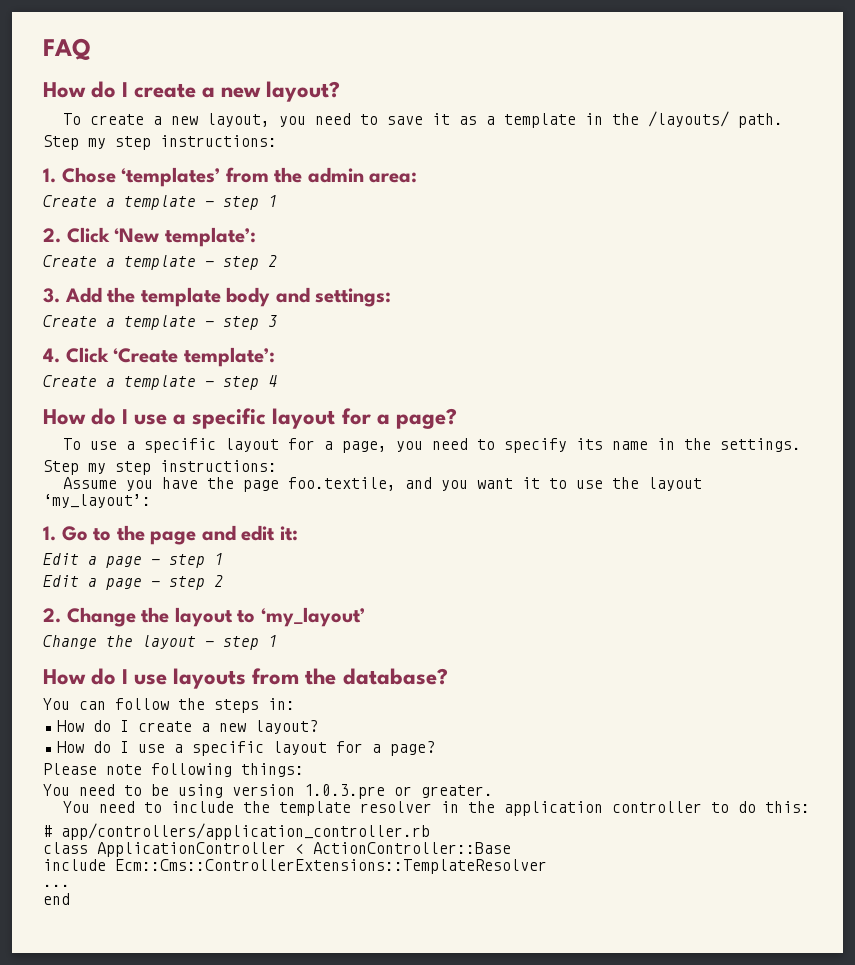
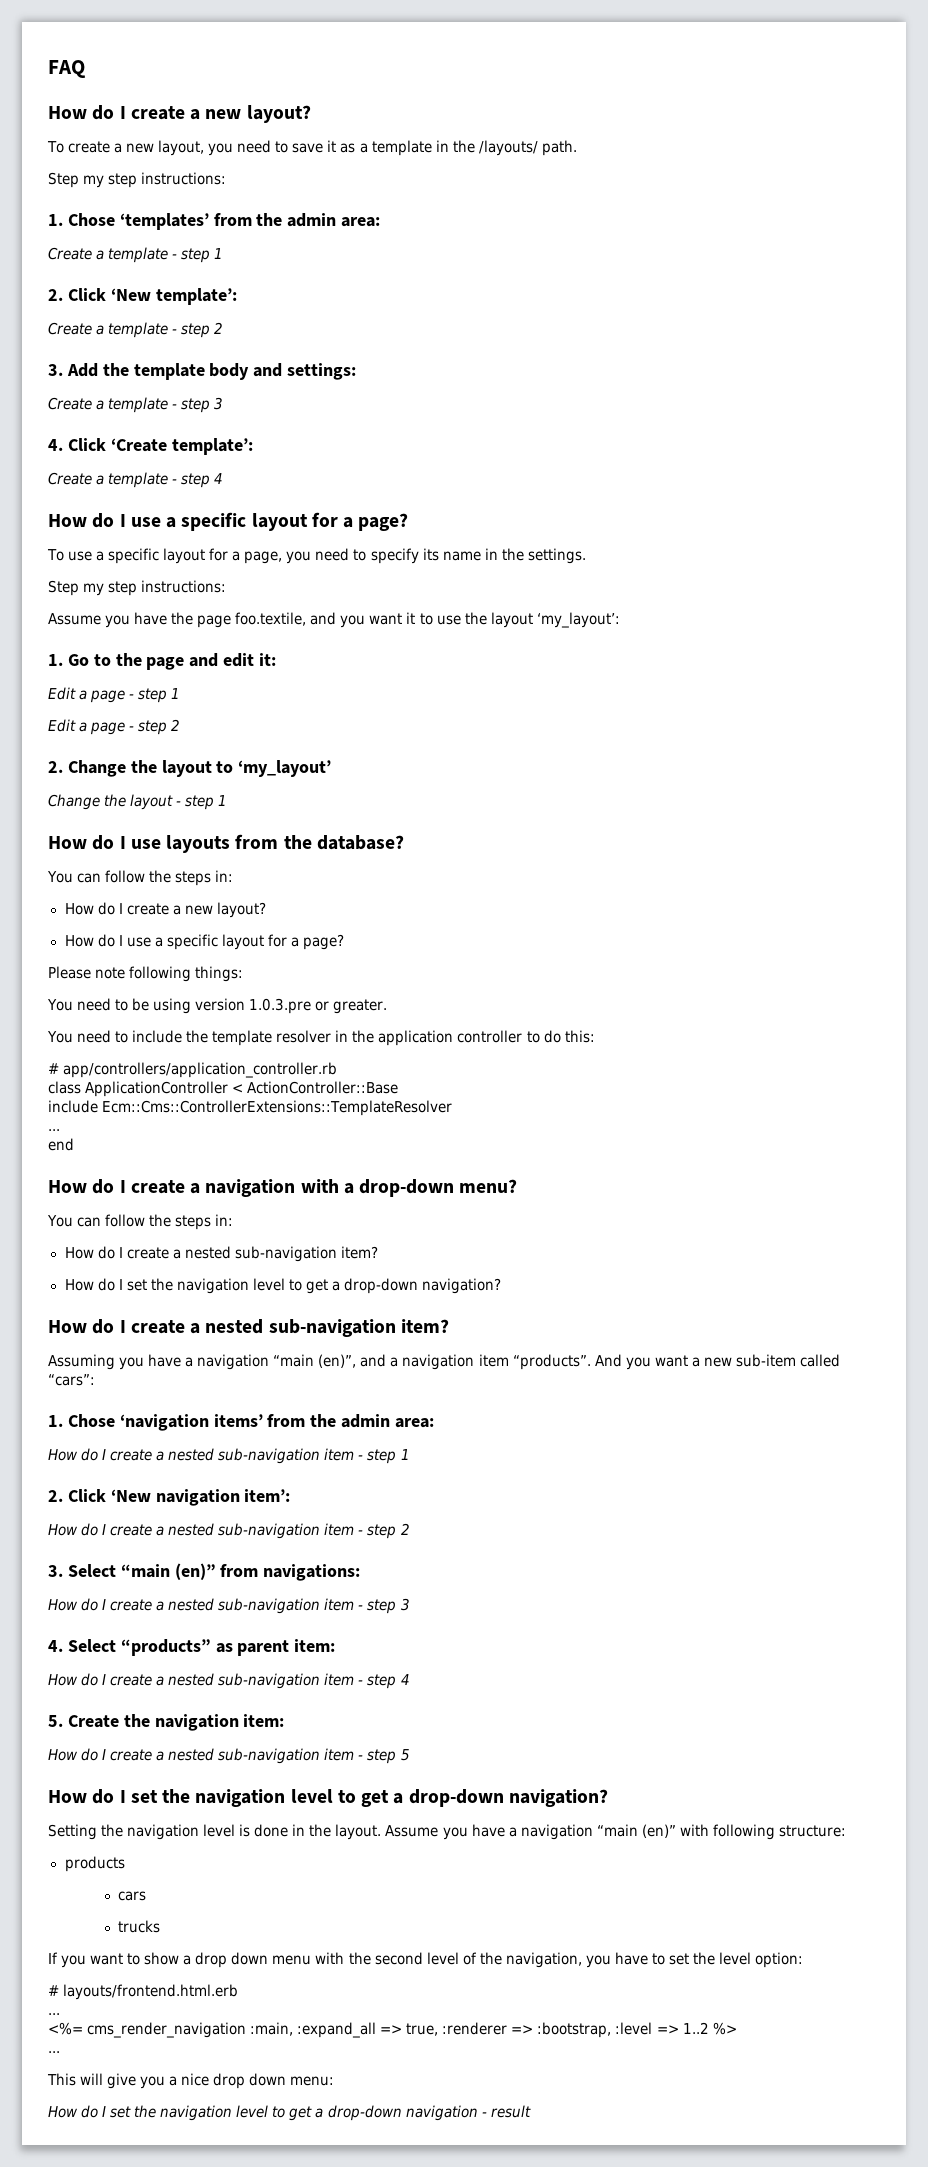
+ How do I create a navigation with a drop-down menu?
+ You can follow the steps in:
+ How do I create a nested sub-navigation item?
+ How do I set the navigation level to get a drop-down navigation?
+ How do I create a nested sub-navigation item?
+ Assuming you have a navigation “main (en)”, and a navigation item “products”. And you want a new sub-item called “cars”:
+ 1. Chose ‘navigation items’ from the admin area:
+ How do I create a nested sub-navigation item - step 1
+ 2. Click ‘New navigation item’:
+ How do I create a nested sub-navigation item - step 2
+ 3. Select “main (en)” from navigations:
+ How do I create a nested sub-navigation item - step 3
+ 4. Select “products” as parent item:
+ How do I create a nested sub-navigation item - step 4
+ 5. Create the navigation item:
+ How do I create a nested sub-navigation item - step 5
+ How do I set the navigation level to get a drop-down navigation?
+ Setting the navigation level is done in the layout. Assume you have a navigation “main (en)” with following structure:
+ products
+ cars
+ trucks
+ If you want to show a drop down menu with the second level of the navigation, you have to set the level option:
+ # layouts/frontend.html.erb
+ ...
+ <%= cms_render_navigation :main, :expand_all => true, :renderer => :bootstrap, :level => 1..2 %>
+ ...
+ This will give you a nice drop down menu:
+ How do I set the navigation level to get a drop-down navigation - result

